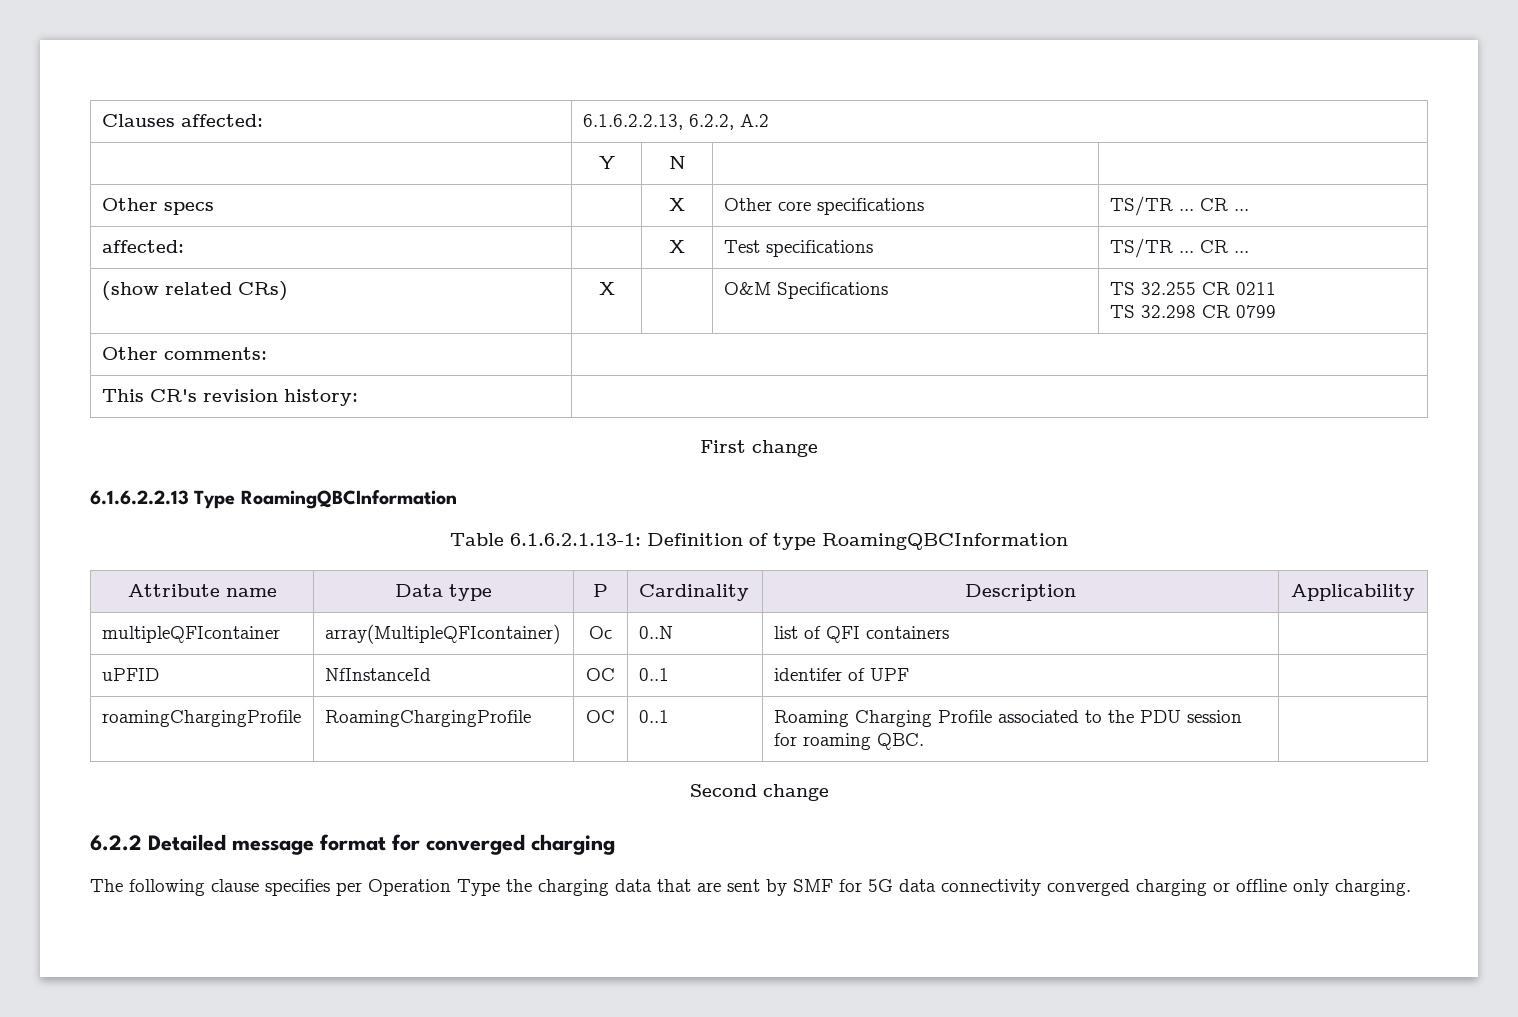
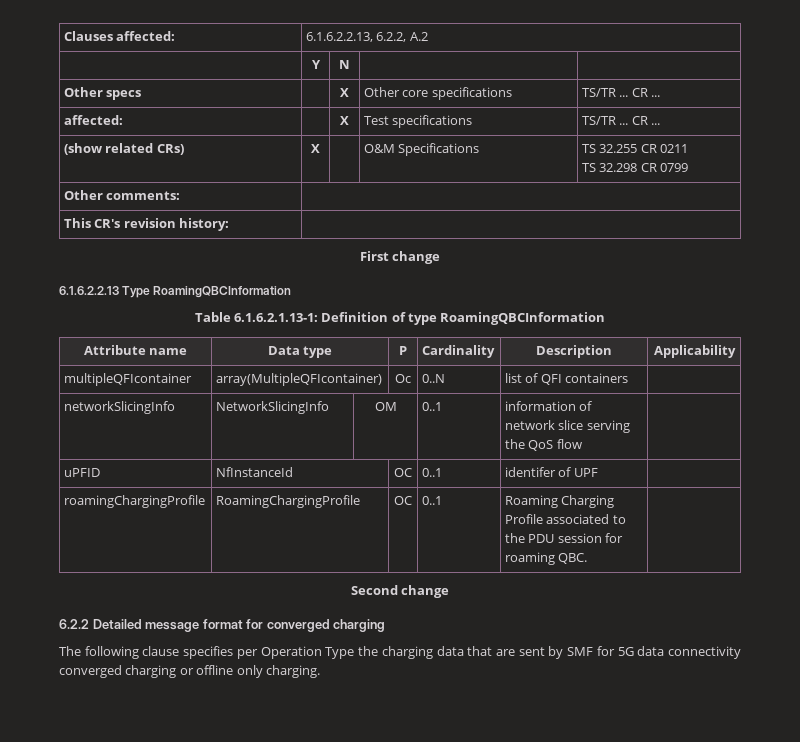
+ networkSlicingInfo | NetworkSlicingInfo | OM | 0..1 | information of network slice serving the QoS flow |

